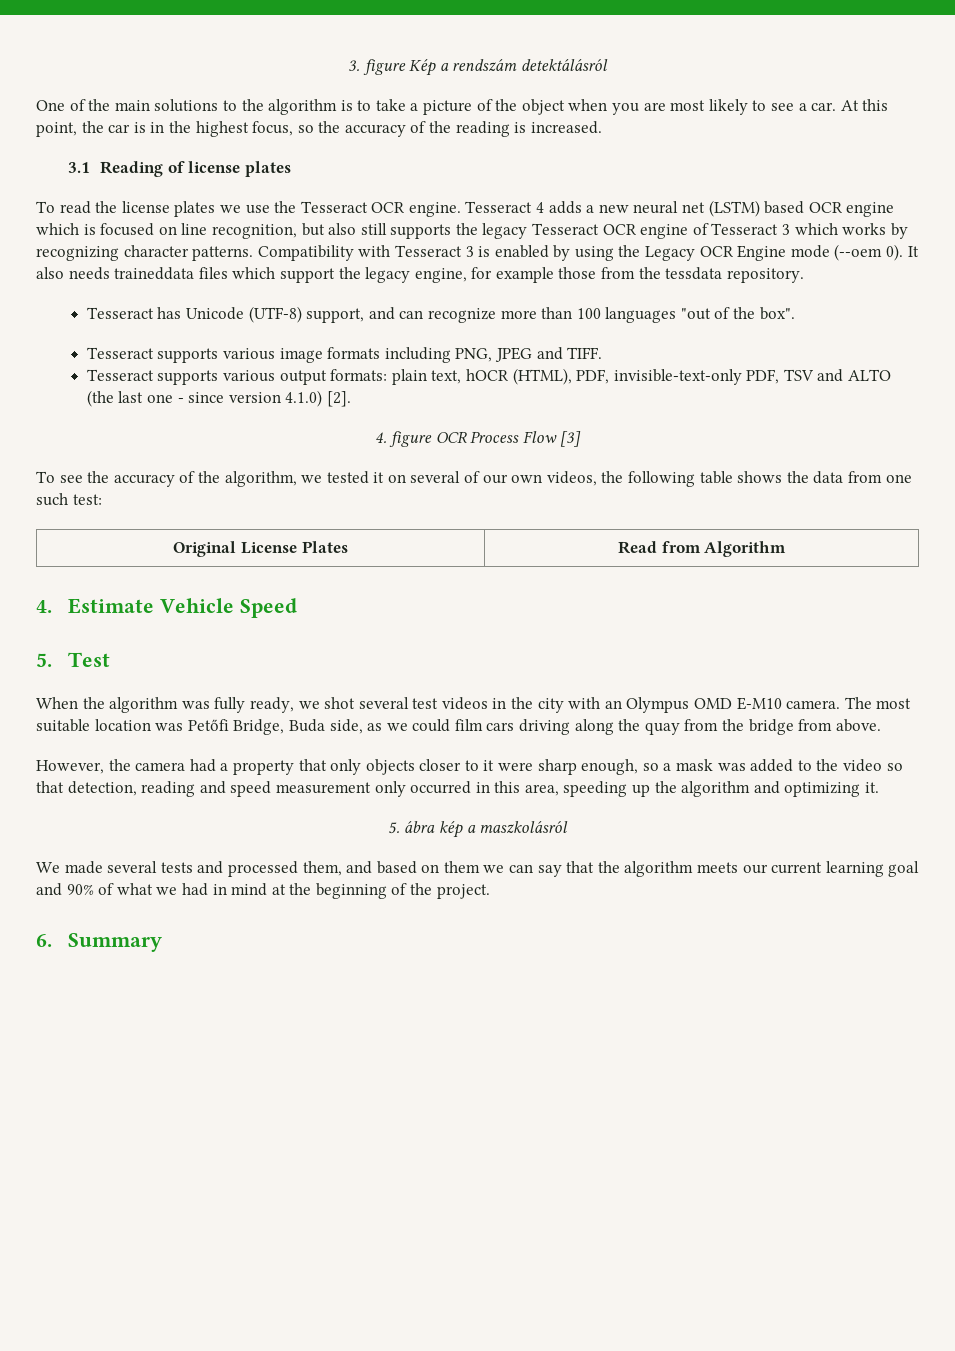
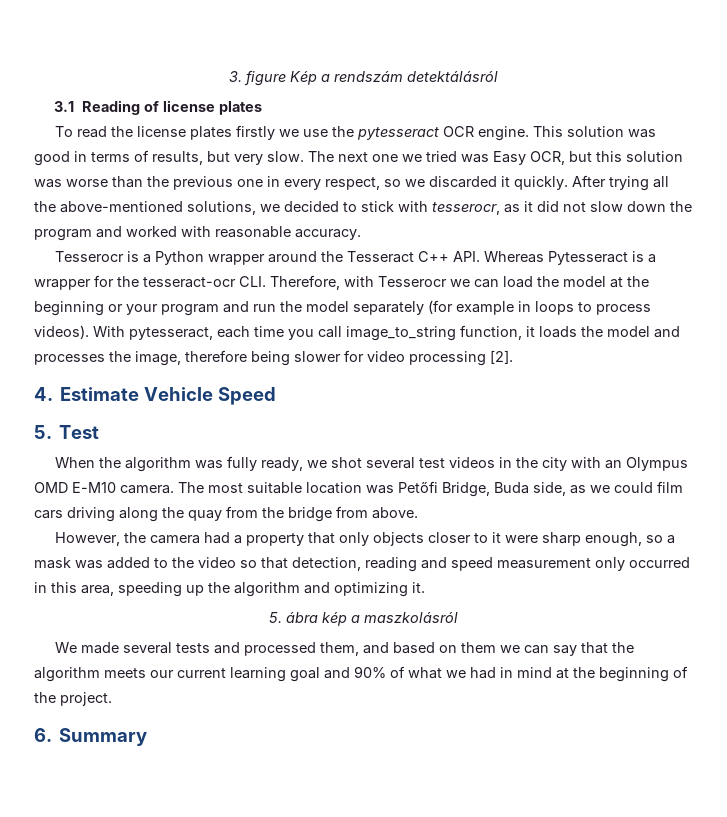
- One of the main solutions to the algorithm is to take a picture of the object when you are most likely to see a car. At this point, the car is in the highest focus, so the accuracy of the reading is increased.
- To read the license plates we use the Tesseract OCR engine.
+ To read the license plates firstly we use the pytesseract OCR engine.
- Tesseract 4 adds a new neural net (LSTM) based OCR engine which is focused on line recognition, but also still supports the legacy Tesseract OCR engine of Tesseract 3 which works by recognizing character patterns. Compatibility with Tesseract 3 is enabled by using the Legacy OCR Engine mode (--oem 0). It also needs traineddata files which support the legacy engine, for example those from the tessdata repository.
- Tesseract has Unicode (UTF-8) support, and can recognize more than 100 languages "out of the box".
- Tesseract supports various image formats including PNG, JPEG and TIFF.
- Tesseract supports various output formats: plain text, hOCR (HTML), PDF, invisible-text-only PDF, TSV and ALTO (the last one - since version 4.1.0) [2].
- 4. figure OCR Process Flow [3]
- To see the accuracy of the algorithm, we tested it on several of our own videos, the following table shows the data from one such test:
- Original License Plates | Read from Algorithm
+ This solution was good in terms of results, but very slow. The next one we tried was Easy OCR, but this solution was worse than the previous one in every respect, so we discarded it quickly. After trying all the above-mentioned solutions, we decided to stick with tesserocr, as it did not slow down the program and worked with reasonable accuracy.
+ Tesserocr is a Python wrapper around the Tesseract C++ API. Whereas Pytesseract is a wrapper for the tesseract-ocr CLI. Therefore, with Tesserocr we can load the model at the beginning or your program and run the model separately (for example in loops to process videos). With pytesseract, each time you call image_to_string function, it loads the model and processes the image, therefore being slower for video processing [2].

